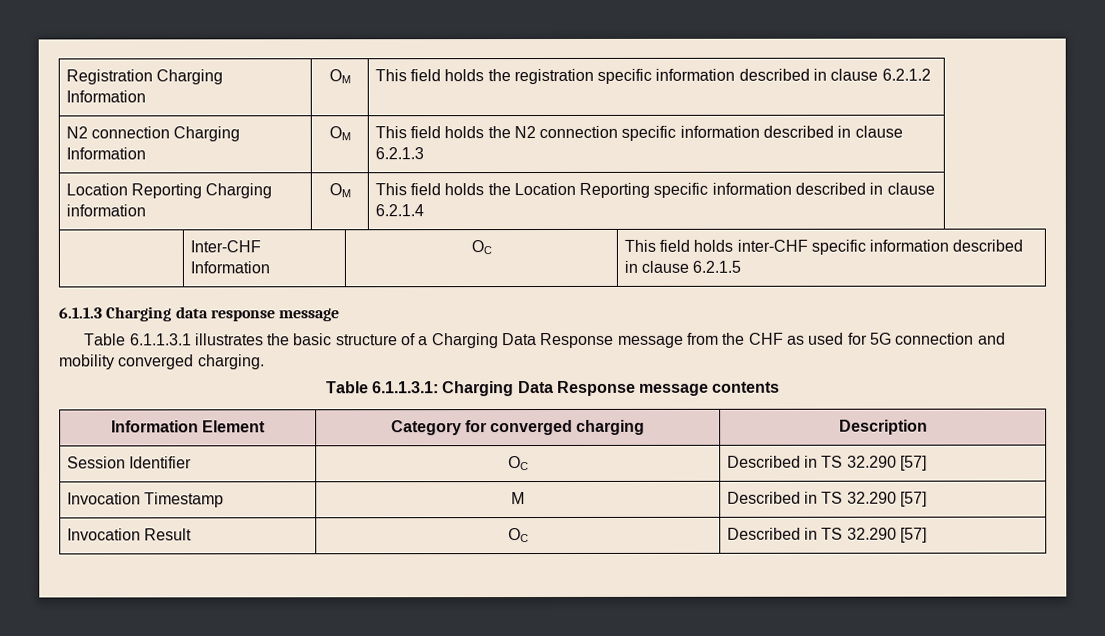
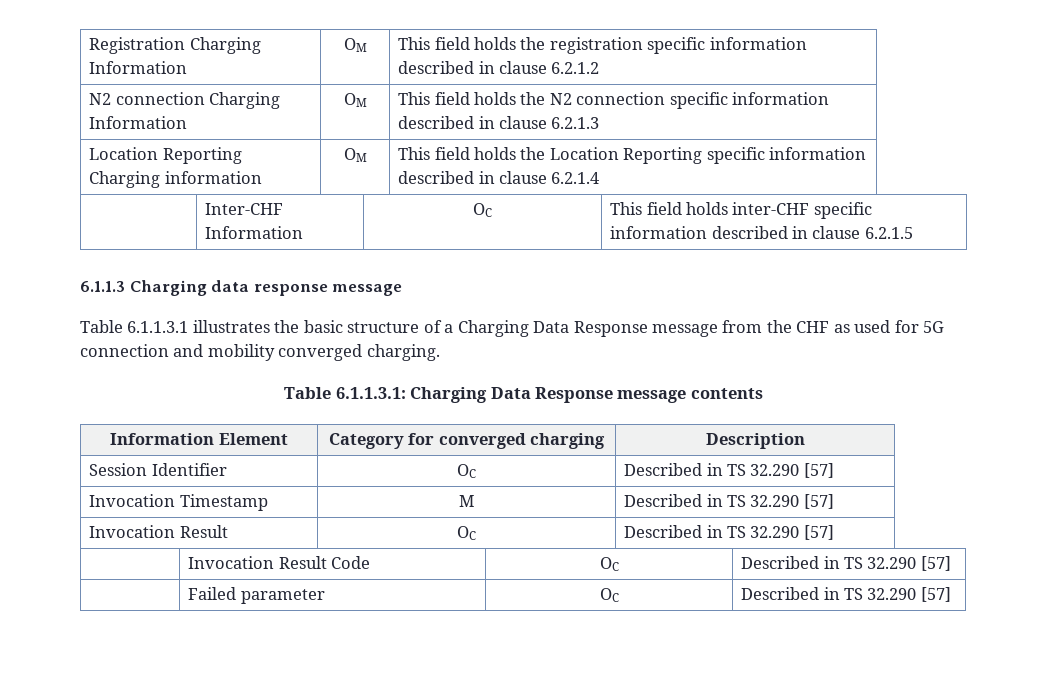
+ | Invocation Result Code | OC | Described in TS 32.290 [57]
+ | Failed parameter | OC | Described in TS 32.290 [57]

